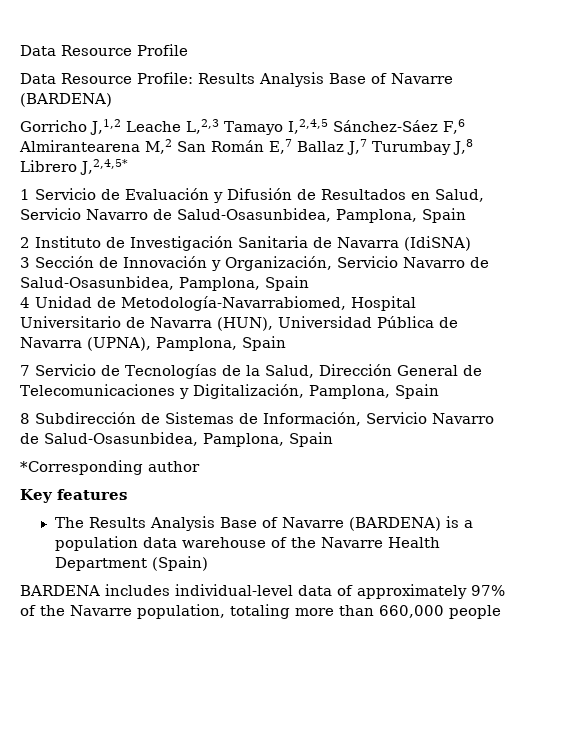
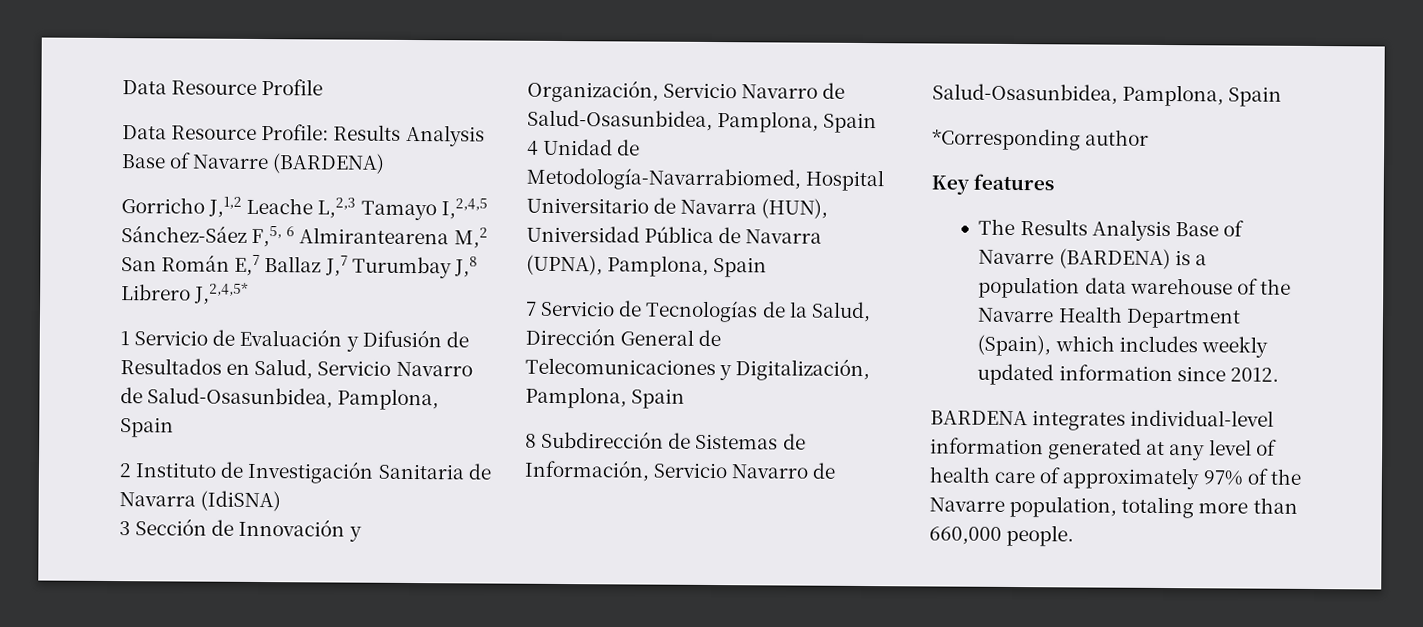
- Gorricho J,1,2 Leache L,2,3 Tamayo I,2,4,5 Sánchez-Sáez F,6 Almirantearena M,2 San Román E,7 Ballaz J,7 Turumbay J,8 Librero J,2,4,5*
+ Gorricho J,1,2 Leache L,2,3 Tamayo I,2,4,5 Sánchez-Sáez F,5, 6 Almirantearena M,2 San Román E,7 Ballaz J,7 Turumbay J,8 Librero J,2,4,5*
- The Results Analysis Base of Navarre (BARDENA) is a population data warehouse of the Navarre Health Department (Spain)
- BARDENA includes individual-level data of approximately 97% of the Navarre population, totaling more than 660,000 people
+ The Results Analysis Base of Navarre (BARDENA) is a population data warehouse of the Navarre Health Department (Spain), which includes weekly updated information since 2012.
+ BARDENA integrates individual-level information generated at any level of health care of approximately 97% of the Navarre population, totaling more than 660,000 people.

